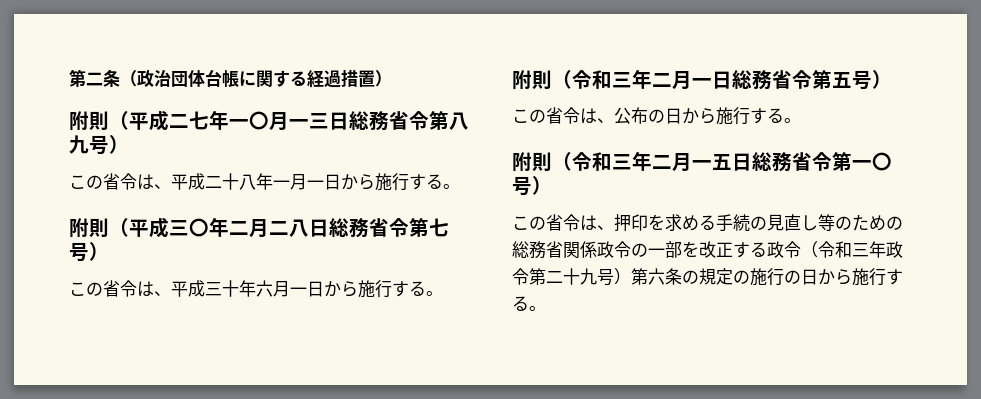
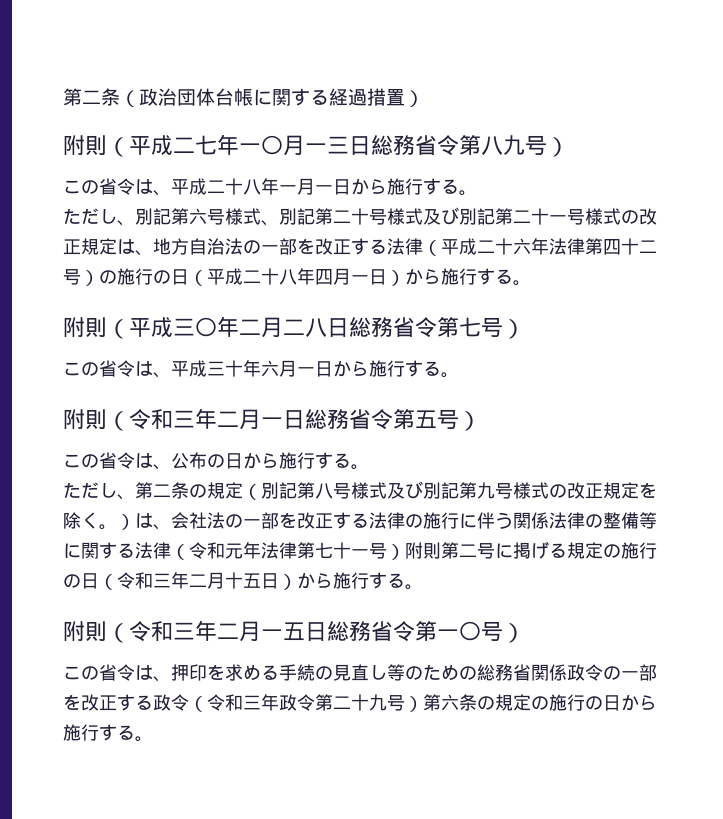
+ ただし、別記第六号様式、別記第二十号様式及び別記第二十一号様式の改正規定は、地方自治法の一部を改正する法律（平成二十六年法律第四十二号）の施行の日（平成二十八年四月一日）から施行する。
+ ただし、第二条の規定（別記第八号様式及び別記第九号様式の改正規定を除く。）は、会社法の一部を改正する法律の施行に伴う関係法律の整備等に関する法律（令和元年法律第七十一号）附則第二号に掲げる規定の施行の日（令和三年二月十五日）から施行する。

